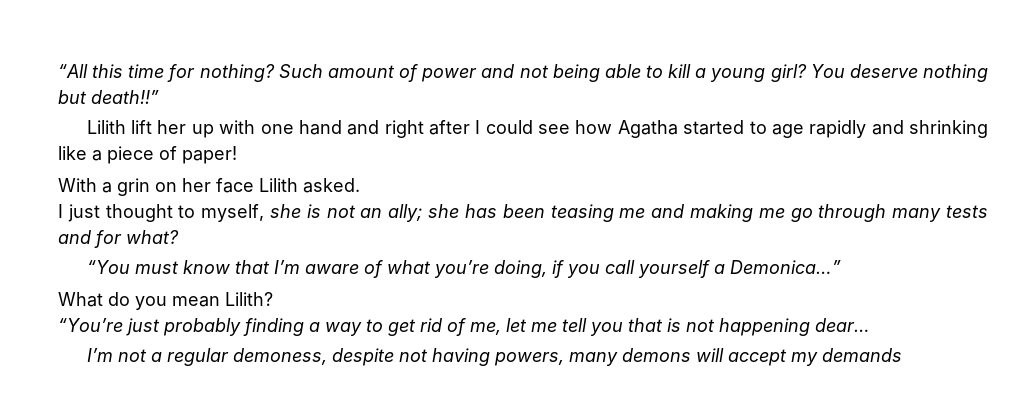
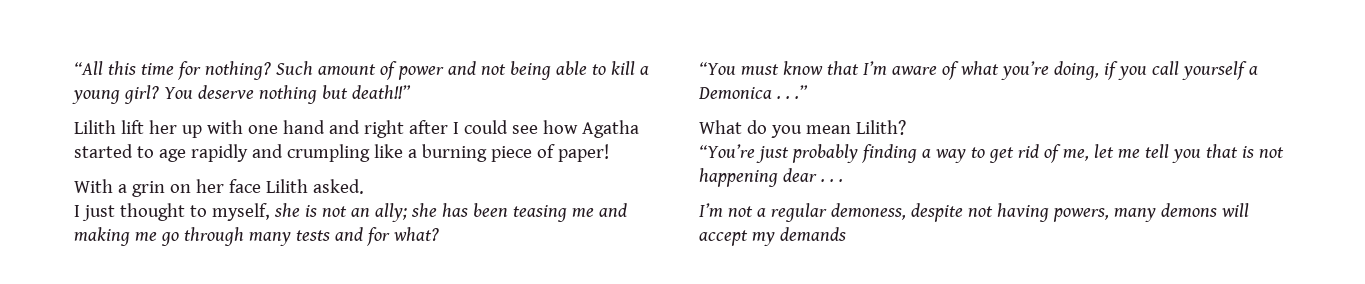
- Lilith lift her up with one hand and right after I could see how Agatha started to age rapidly and shrinking like a piece of paper!
+ Lilith lift her up with one hand and right after I could see how Agatha started to age rapidly and crumpling like a burning piece of paper!
- “You must know that I’m aware of what you’re doing, if you call yourself a Demonica…”
+ “You must know that I’m aware of what you’re doing, if you call yourself a Demonica . . .”
- “You’re just probably finding a way to get rid of me, let me tell you that is not happening dear…
+ “You’re just probably finding a way to get rid of me, let me tell you that is not happening dear . . .

